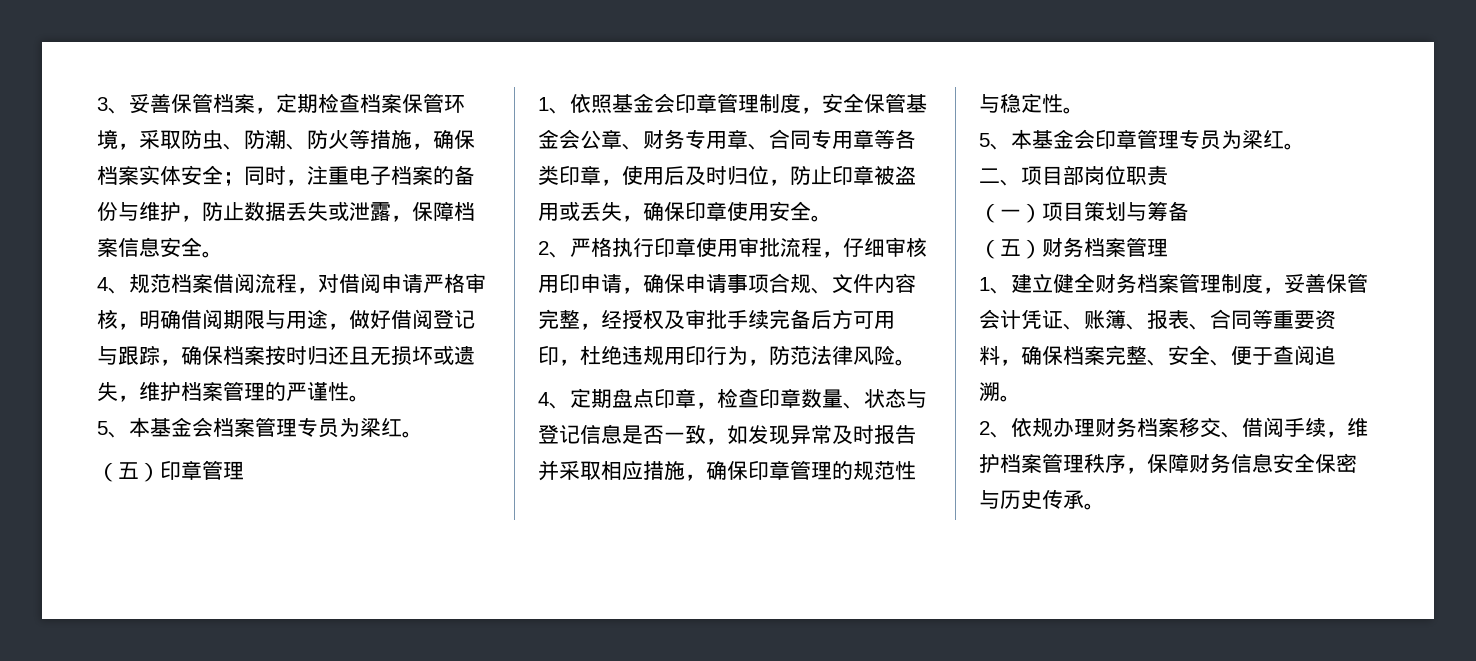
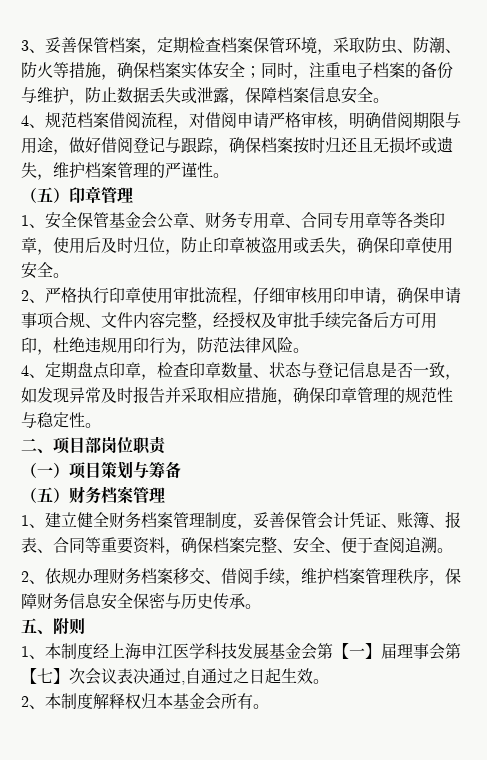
- 5、本基金会档案管理专员为梁红。
- 1、依照基金会印章管理制度，安全保管基金会公章、财务专用章、合同专用章等各类印章，使用后及时归位，防止印章被盗用或丢失，确保印章使用安全。
+ 1、安全保管基金会公章、财务专用章、合同专用章等各类印章，使用后及时归位，防止印章被盗用或丢失，确保印章使用安全。
- 5、本基金会印章管理专员为梁红。
+ 五、附则
+ 1、本制度经上海申江医学科技发展基金会第【一】届理事会第【七】次会议表决通过,自通过之日起生效。
+ 2、本制度解释权归本基金会所有。

